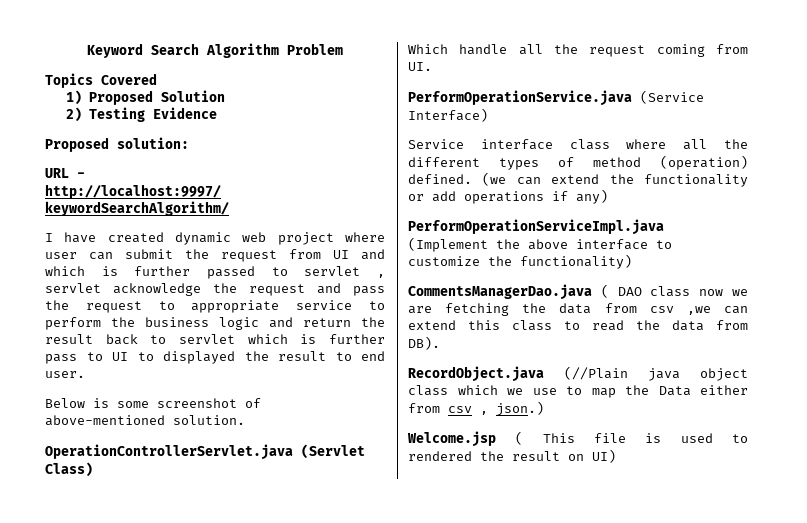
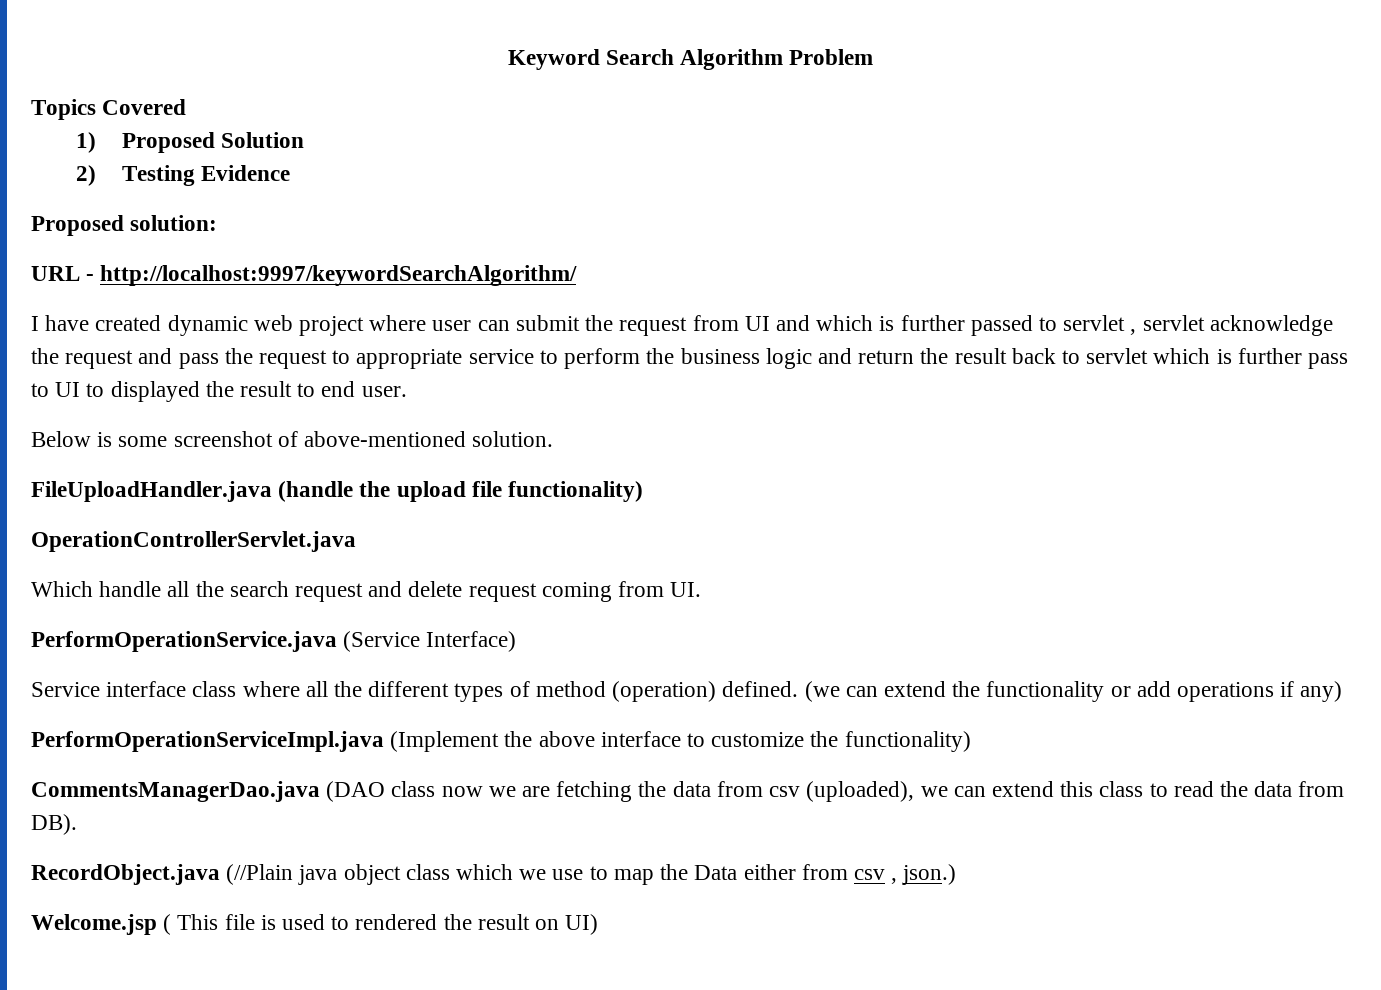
+ FileUploadHandler.java (handle the upload file functionality)
- OperationControllerServlet.java (Servlet Class)
+ OperationControllerServlet.java
- Which handle all the request coming from UI.
+ Which handle all the search request and delete request coming from UI.
- CommentsManagerDao.java ( DAO class now we are fetching the data from csv ,we can extend this class to read the data from DB).
+ CommentsManagerDao.java (DAO class now we are fetching the data from csv (uploaded), we can extend this class to read the data from DB).

